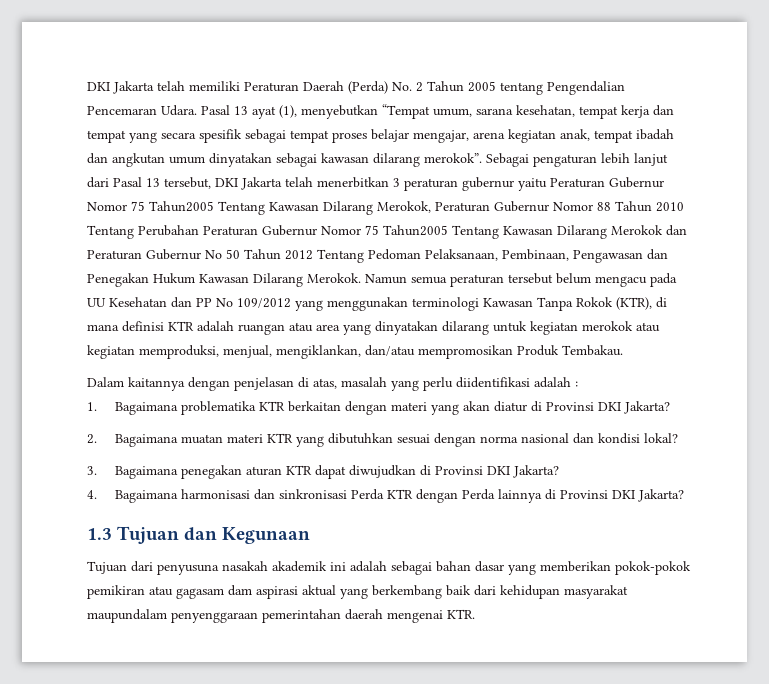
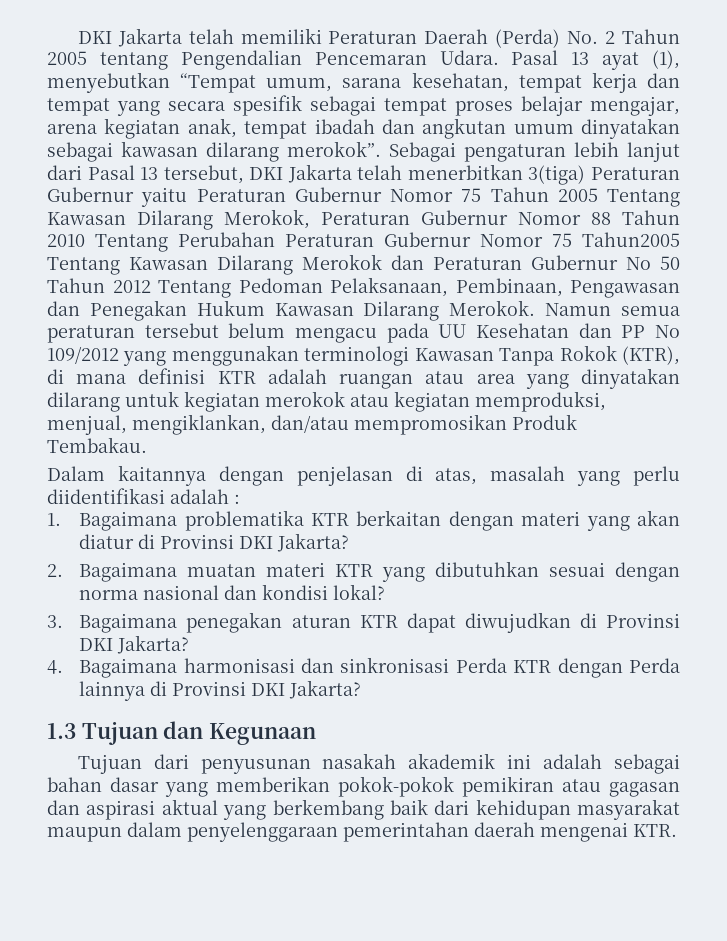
- Sebagai pengaturan lebih lanjut dari Pasal 13 tersebut, DKI Jakarta telah menerbitkan 3 peraturan gubernur yaitu Peraturan Gubernur Nomor 75 Tahun2005 Tentang Kawasan Dilarang Merokok, Peraturan Gubernur Nomor 88 Tahun 2010 Tentang Perubahan Peraturan Gubernur Nomor 75 Tahun2005 Tentang Kawasan Dilarang Merokok dan Peraturan Gubernur No 50 Tahun 2012 Tentang Pedoman Pelaksanaan, Pembinaan, Pengawasan dan Penegakan Hukum Kawasan Dilarang Merokok.
+ Sebagai pengaturan lebih lanjut dari Pasal 13 tersebut, DKI Jakarta telah menerbitkan 3(tiga) Peraturan Gubernur yaitu Peraturan Gubernur Nomor 75 Tahun 2005 Tentang Kawasan Dilarang Merokok, Peraturan Gubernur Nomor 88 Tahun 2010 Tentang Perubahan Peraturan Gubernur Nomor 75 Tahun2005 Tentang Kawasan Dilarang Merokok dan Peraturan Gubernur No 50 Tahun 2012 Tentang Pedoman Pelaksanaan, Pembinaan, Pengawasan dan Penegakan Hukum Kawasan Dilarang Merokok.
- Tujuan dari penyusuna nasakah akademik ini adalah sebagai bahan dasar yang memberikan pokok-pokok pemikiran atau gagasam dam aspirasi aktual yang berkembang baik dari kehidupan masyarakat maupundalam penyenggaraan pemerintahan daerah mengenai KTR.
+ Tujuan dari penyusunan nasakah akademik ini adalah sebagai bahan dasar yang memberikan pokok-pokok pemikiran atau gagasan dan aspirasi aktual yang berkembang baik dari kehidupan masyarakat maupun dalam penyelenggaraan pemerintahan daerah mengenai KTR.

